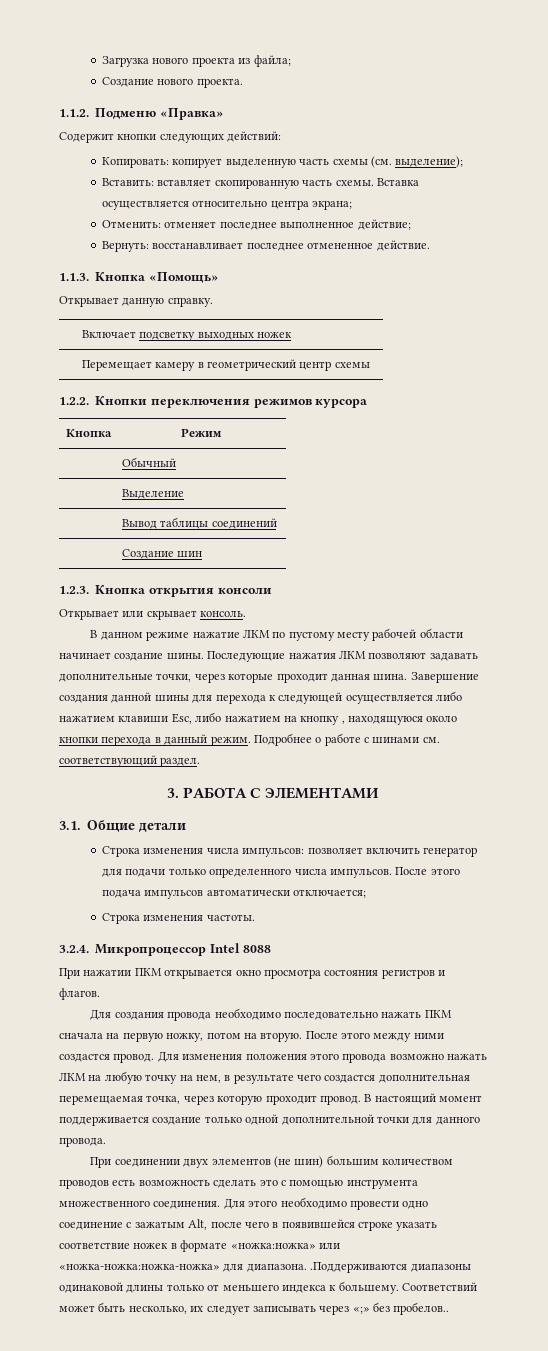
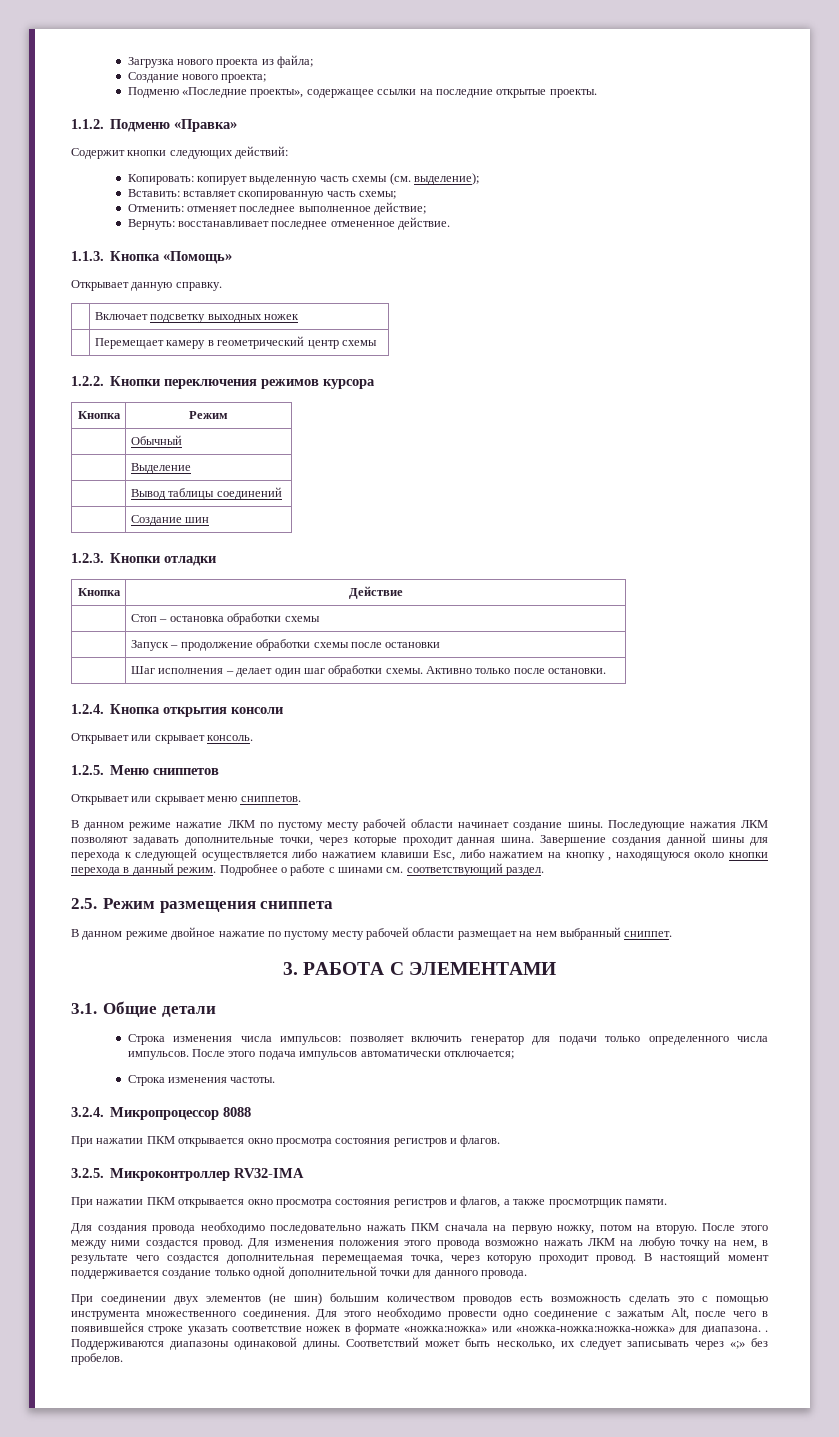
- Создание нового проекта.
+ Создание нового проекта;
+ Подменю «Последние проекты», содержащее ссылки на последние открытые проекты.
- Вставить: вставляет скопированную часть схемы. Вставка осуществляется относительно центра экрана;
+ Вставить: вставляет скопированную часть схемы;
- 1.2.3. Кнопка открытия консоли
+ 1.2.3. Кнопки отладки
+ Кнопка | Действие
+ | Стоп – остановка обработки схемы
+ | Запуск – продолжение обработки схемы после остановки
+ | Шаг исполнения – делает один шаг обработки схемы. Активно только после остановки.
+ 1.2.4. Кнопка открытия консоли
+ 1.2.5. Меню сниппетов
+ Открывает или скрывает меню сниппетов.
+ 2.5. Режим размещения сниппета
+ В данном режиме двойное нажатие по пустому месту рабочей области размещает на нем выбранный сниппет.
- 3.2.4. Микропроцессор Intel 8088
+ 3.2.4. Микропроцессор 8088
+ 3.2.5. Микроконтроллер RV32-IMA
+ При нажатии ПКМ открывается окно просмотра состояния регистров и флагов, а также просмотрщик памяти.
- Для этого необходимо провести одно соединение с зажатым Alt, после чего в появившейся строке указать соответствие ножек в формате «ножка:ножка» или «ножка-ножка:ножка-ножка» для диапазона. .Поддерживаются диапазоны одинаковой длины только от меньшего индекса к большему.
+ Для этого необходимо провести одно соединение с зажатым Alt, после чего в появившейся строке указать соответствие ножек в формате «ножка:ножка» или «ножка-ножка:ножка-ножка» для диапазона. . Поддерживаются диапазоны одинаковой длины.
- Соответствий может быть несколько, их следует записывать через «;» без пробелов..
+ Соответствий может быть несколько, их следует записывать через «;» без пробелов.

